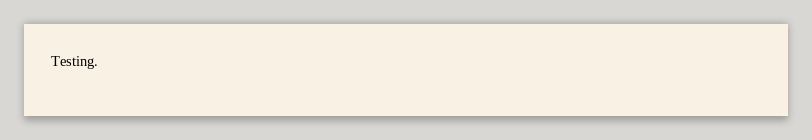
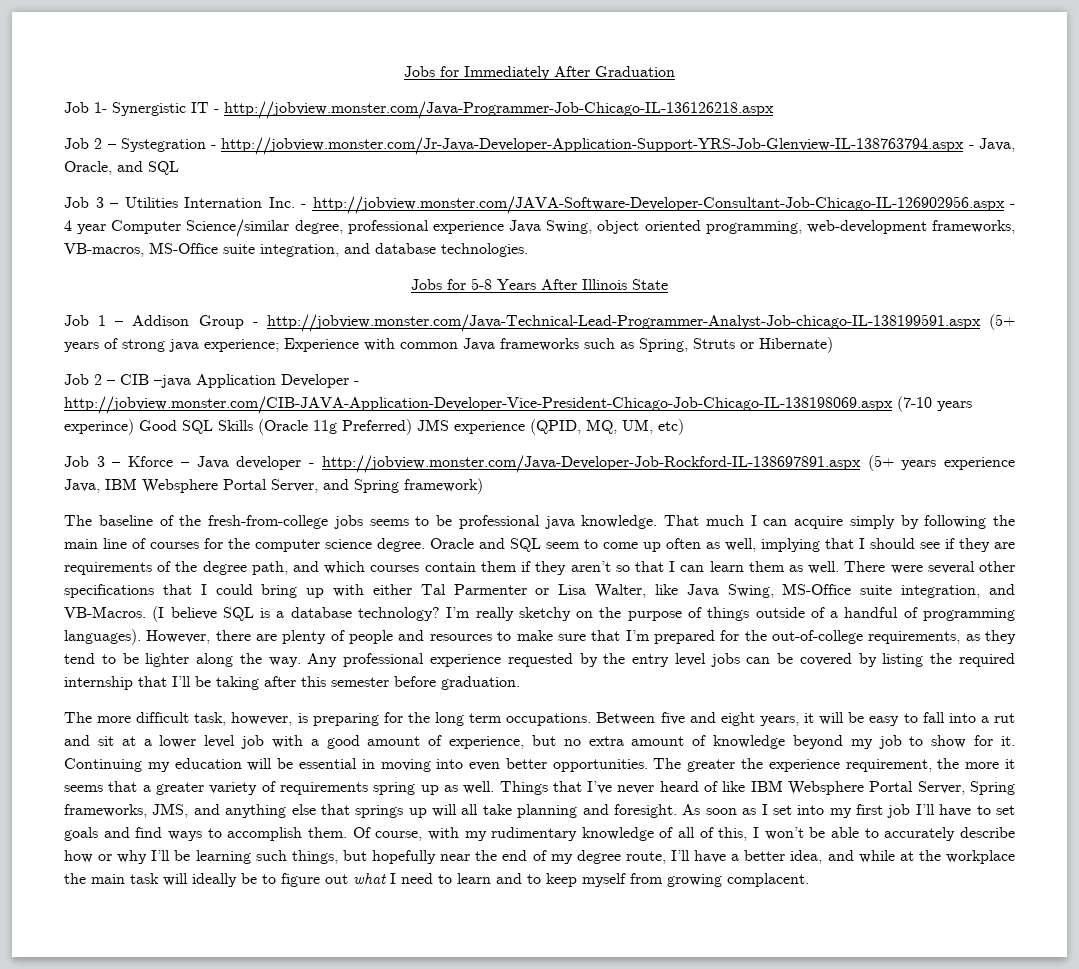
- Testing.
+ Jobs for Immediately After Graduation
+ Job 1- Synergistic IT - http://jobview.monster.com/Java-Programmer-Job-Chicago-IL-136126218.aspx
+ Job 2 – Systegration - http://jobview.monster.com/Jr-Java-Developer-Application-Support-YRS-Job-Glenview-IL-138763794.aspx - Java, Oracle, and SQL
+ Job 3 – Utilities Internation Inc. - http://jobview.monster.com/JAVA-Software-Developer-Consultant-Job-Chicago-IL-126902956.aspx - 4 year Computer Science/similar degree, professional experience Java Swing, object oriented programming, web-development frameworks, VB-macros, MS-Office suite integration, and database technologies.
+ Jobs for 5-8 Years After Illinois State
+ Job 1 – Addison Group - http://jobview.monster.com/Java-Technical-Lead-Programmer-Analyst-Job-chicago-IL-138199591.aspx (5+ years of strong java experience; Experience with common Java frameworks such as Spring, Struts or Hibernate)
+ Job 2 – CIB –java Application Developer - http://jobview.monster.com/CIB-JAVA-Application-Developer-Vice-President-Chicago-Job-Chicago-IL-138198069.aspx (7-10 years experince) Good SQL Skills (Oracle 11g Preferred) JMS experience (QPID, MQ, UM, etc)
+ Job 3 – Kforce – Java developer - http://jobview.monster.com/Java-Developer-Job-Rockford-IL-138697891.aspx (5+ years experience Java, IBM Websphere Portal Server, and Spring framework)
+ The baseline of the fresh-from-college jobs seems to be professional java knowledge. That much I can acquire simply by following the main line of courses for the computer science degree. Oracle and SQL seem to come up often as well, implying that I should see if they are requirements of the degree path, and which courses contain them if they aren’t so that I can learn them as well. There were several other specifications that I could bring up with either Tal Parmenter or Lisa Walter, like Java Swing, MS-Office suite integration, and VB-Macros. (I believe SQL is a database technology? I’m really sketchy on the purpose of things outside of a handful of programming languages). However, there are plenty of people and resources to make sure that I’m prepared for the out-of-college requirements, as they tend to be lighter along the way. Any professional experience requested by the entry level jobs can be covered by listing the required internship that I’ll be taking after this semester before graduation.
+ The more difficult task, however, is preparing for the long term occupations. Between five and eight years, it will be easy to fall into a rut and sit at a lower level job with a good amount of experience, but no extra amount of knowledge beyond my job to show for it. Continuing my education will be essential in moving into even better opportunities. The greater the experience requirement, the more it seems that a greater variety of requirements spring up as well. Things that I’ve never heard of like IBM Websphere Portal Server, Spring frameworks, JMS, and anything else that springs up will all take planning and foresight. As soon as I set into my first job I’ll have to set goals and find ways to accomplish them. Of course, with my rudimentary knowledge of all of this, I won’t be able to accurately describe how or why I’ll be learning such things, but hopefully near the end of my degree route, I’ll have a better idea, and while at the workplace the main task will ideally be to figure out what I need to learn and to keep myself from growing complacent.

